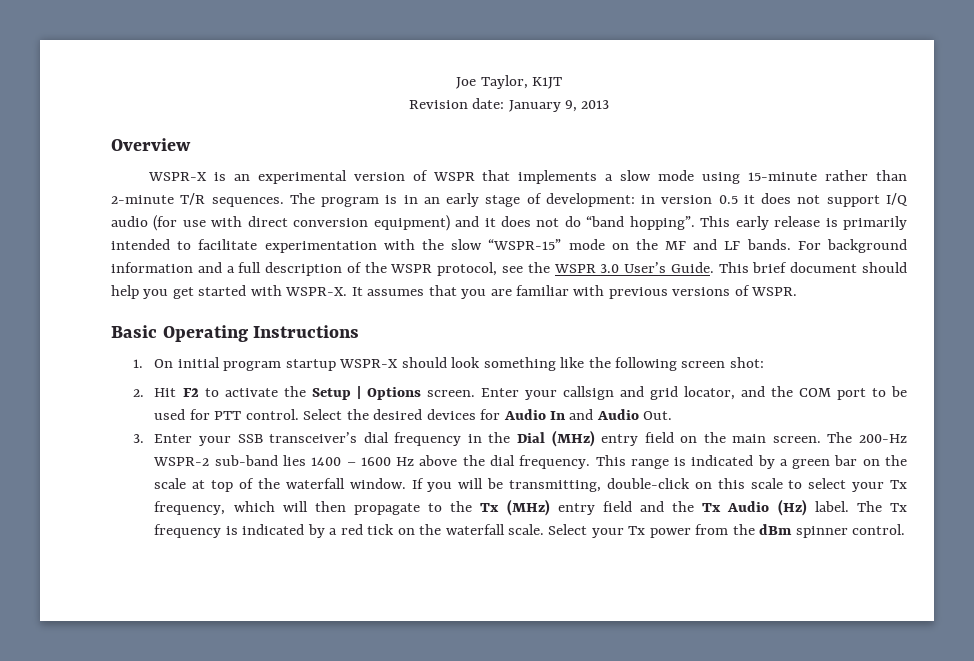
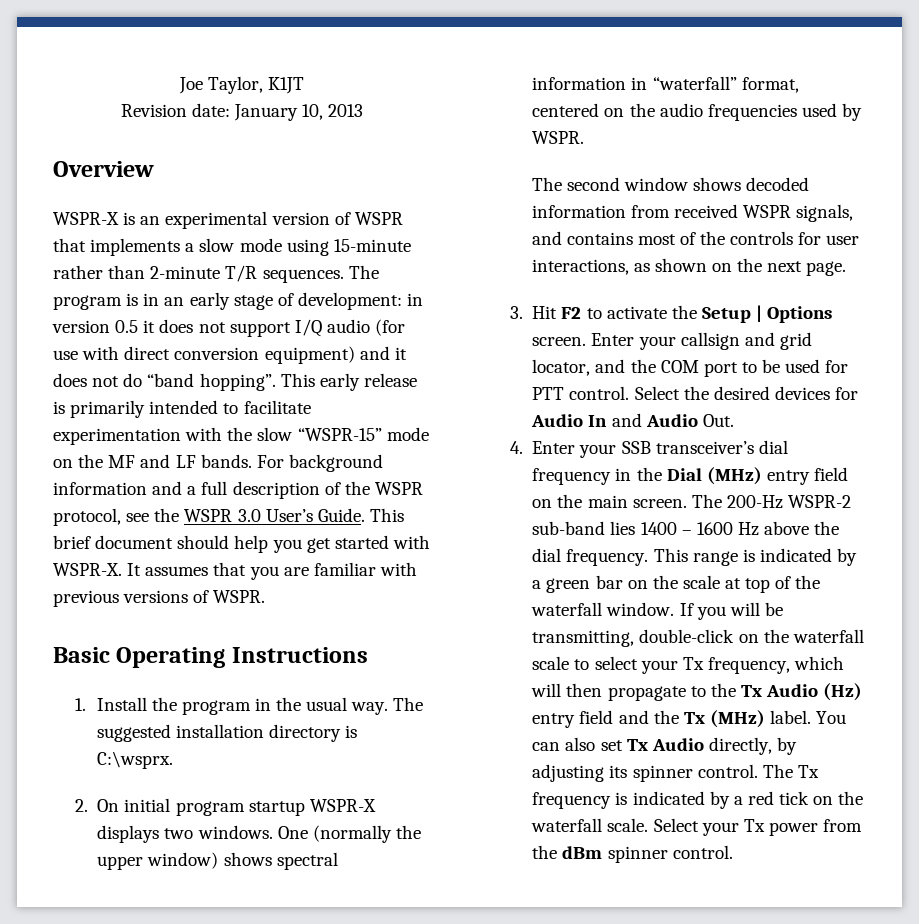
- Revision date: January 9, 2013
+ Revision date: January 10, 2013
- 1. On initial program startup WSPR-X should look something like the following screen shot:
- 2. Hit F2 to activate the Setup | Options screen.
+ 1. Install the program in the usual way. The suggested installation directory is C:\wsprx.
+ 2. On initial program startup WSPR-X displays two windows. One (normally the upper window) shows spectral information in “waterfall” format, centered on the audio frequencies used by WSPR.
+ The second window shows decoded information from received WSPR signals, and contains most of the controls for user interactions, as shown on the next page.
+ 3. Hit F2 to activate the Setup | Options screen.
- 3. Enter your SSB transceiver’s dial frequency in the Dial (MHz) entry field on the main screen.
+ 4. Enter your SSB transceiver’s dial frequency in the Dial (MHz) entry field on the main screen.
- If you will be transmitting, double-click on this scale to select your Tx frequency, which will then propagate to the Tx (MHz) entry field and the Tx Audio (Hz) label.
+ If you will be transmitting, double-click on the waterfall scale to select your Tx frequency, which will then propagate to the Tx Audio (Hz) entry field and the Tx (MHz) label. You can also set Tx Audio directly, by adjusting its spinner control.

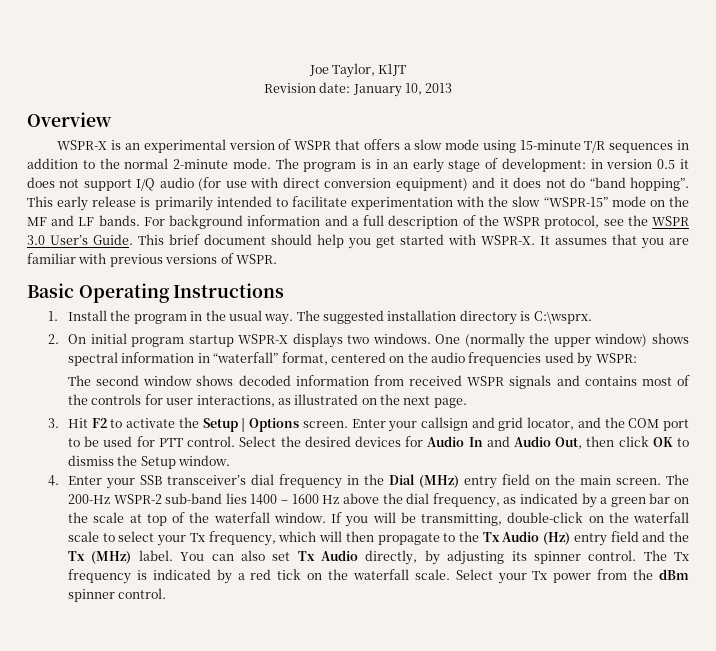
- WSPR-X is an experimental version of WSPR that implements a slow mode using 15-minute rather than 2-minute T/R sequences.
+ WSPR-X is an experimental version of WSPR that offers a slow mode using 15-minute T/R sequences in addition to the normal 2-minute mode.
- One (normally the upper window) shows spectral information in “waterfall” format, centered on the audio frequencies used by WSPR.
+ One (normally the upper window) shows spectral information in “waterfall” format, centered on the audio frequencies used by WSPR:
- The second window shows decoded information from received WSPR signals, and contains most of the controls for user interactions, as shown on the next page.
+ The second window shows decoded information from received WSPR signals and contains most of the controls for user interactions, as illustrated on the next page.
- Select the desired devices for Audio In and Audio Out.
+ Select the desired devices for Audio In and Audio Out, then click OK to dismiss the Setup window.
- The 200-Hz WSPR-2 sub-band lies 1400 – 1600 Hz above the dial frequency. This range is indicated by a green bar on the scale at top of the waterfall window.
+ The 200-Hz WSPR-2 sub-band lies 1400 – 1600 Hz above the dial frequency, as indicated by a green bar on the scale at top of the waterfall window.

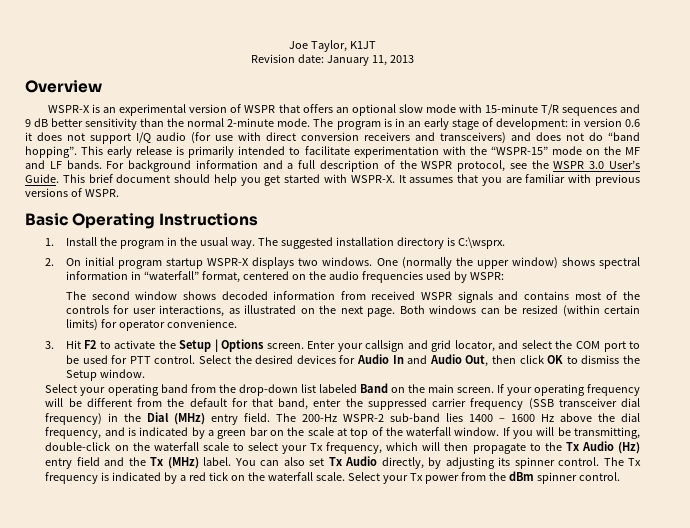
- Revision date: January 10, 2013
+ Revision date: January 11, 2013
- WSPR-X is an experimental version of WSPR that offers a slow mode using 15-minute T/R sequences in addition to the normal 2-minute mode.
+ WSPR-X is an experimental version of WSPR that offers an optional slow mode with 15-minute T/R sequences and 9 dB better sensitivity than the normal 2-minute mode.
- The program is in an early stage of development: in version 0.5 it does not support I/Q audio (for use with direct conversion equipment) and it does not do “band hopping”.
+ The program is in an early stage of development: in version 0.6 it does not support I/Q audio (for use with direct conversion receivers and transceivers) and does not do “band hopping”.
- This early release is primarily intended to facilitate experimentation with the slow “WSPR-15” mode on the MF and LF bands.
+ This early release is primarily intended to facilitate experimentation with the “WSPR-15” mode on the MF and LF bands.
+ Both windows can be resized (within certain limits) for operator convenience.
- Enter your callsign and grid locator, and the COM port to be used for PTT control.
+ Enter your callsign and grid locator, and select the COM port to be used for PTT control.
- 4. Enter your SSB transceiver’s dial frequency in the Dial (MHz) entry field on the main screen.
+ Select your operating band from the drop-down list labeled Band on the main screen. If your operating frequency will be different from the default for that band, enter the suppressed carrier frequency (SSB transceiver dial frequency) in the Dial (MHz) entry field.
- The 200-Hz WSPR-2 sub-band lies 1400 – 1600 Hz above the dial frequency, as indicated by a green bar on the scale at top of the waterfall window.
+ The 200-Hz WSPR-2 sub-band lies 1400 – 1600 Hz above the dial frequency, and is indicated by a green bar on the scale at top of the waterfall window.

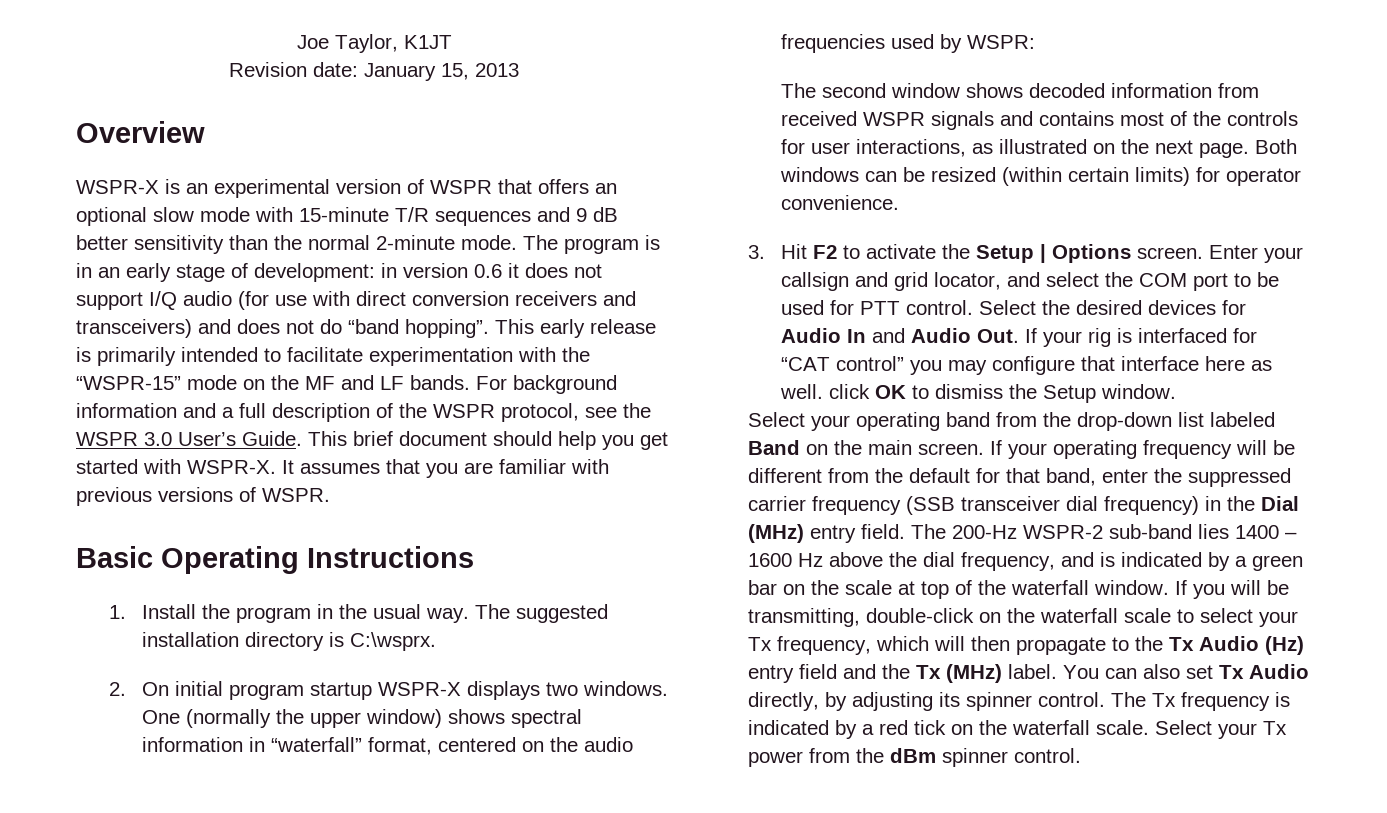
- Revision date: January 11, 2013
+ Revision date: January 15, 2013
- Select the desired devices for Audio In and Audio Out, then click OK to dismiss the Setup window.
+ Select the desired devices for Audio In and Audio Out. If your rig is interfaced for “CAT control” you may configure that interface here as well. click OK to dismiss the Setup window.

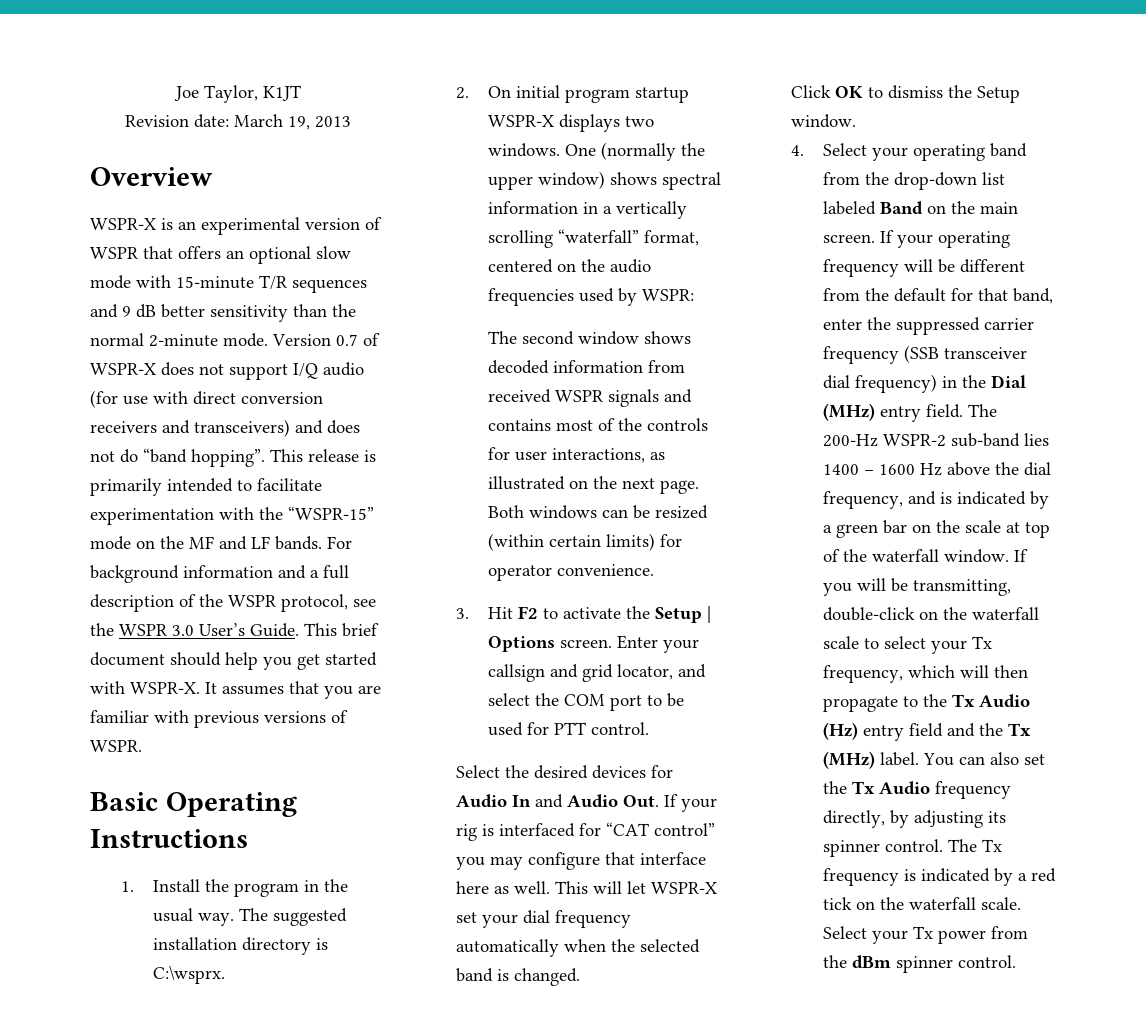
- Revision date: January 15, 2013
+ Revision date: March 19, 2013
- The program is in an early stage of development: in version 0.6 it does not support I/Q audio (for use with direct conversion receivers and transceivers) and does not do “band hopping”.
+ Version 0.7 of WSPR-X does not support I/Q audio (for use with direct conversion receivers and transceivers) and does not do “band hopping”.
- This early release is primarily intended to facilitate experimentation with the “WSPR-15” mode on the MF and LF bands.
+ This release is primarily intended to facilitate experimentation with the “WSPR-15” mode on the MF and LF bands.
- One (normally the upper window) shows spectral information in “waterfall” format, centered on the audio frequencies used by WSPR:
+ One (normally the upper window) shows spectral information in a vertically scrolling “waterfall” format, centered on the audio frequencies used by WSPR:
- Enter your callsign and grid locator, and select the COM port to be used for PTT control. Select the desired devices for Audio In and Audio Out. If your rig is interfaced for “CAT control” you may configure that interface here as well. click OK to dismiss the Setup window.
+ Enter your callsign and grid locator, and select the COM port to be used for PTT control.
+ Select the desired devices for Audio In and Audio Out. If your rig is interfaced for “CAT control” you may configure that interface here as well. This will let WSPR-X set your dial frequency automatically when the selected band is changed.
+ Click OK to dismiss the Setup window.
- Select your operating band from the drop-down list labeled Band on the main screen.
+ 4. Select your operating band from the drop-down list labeled Band on the main screen.
- You can also set Tx Audio directly, by adjusting its spinner control.
+ You can also set the Tx Audio frequency directly, by adjusting its spinner control.

